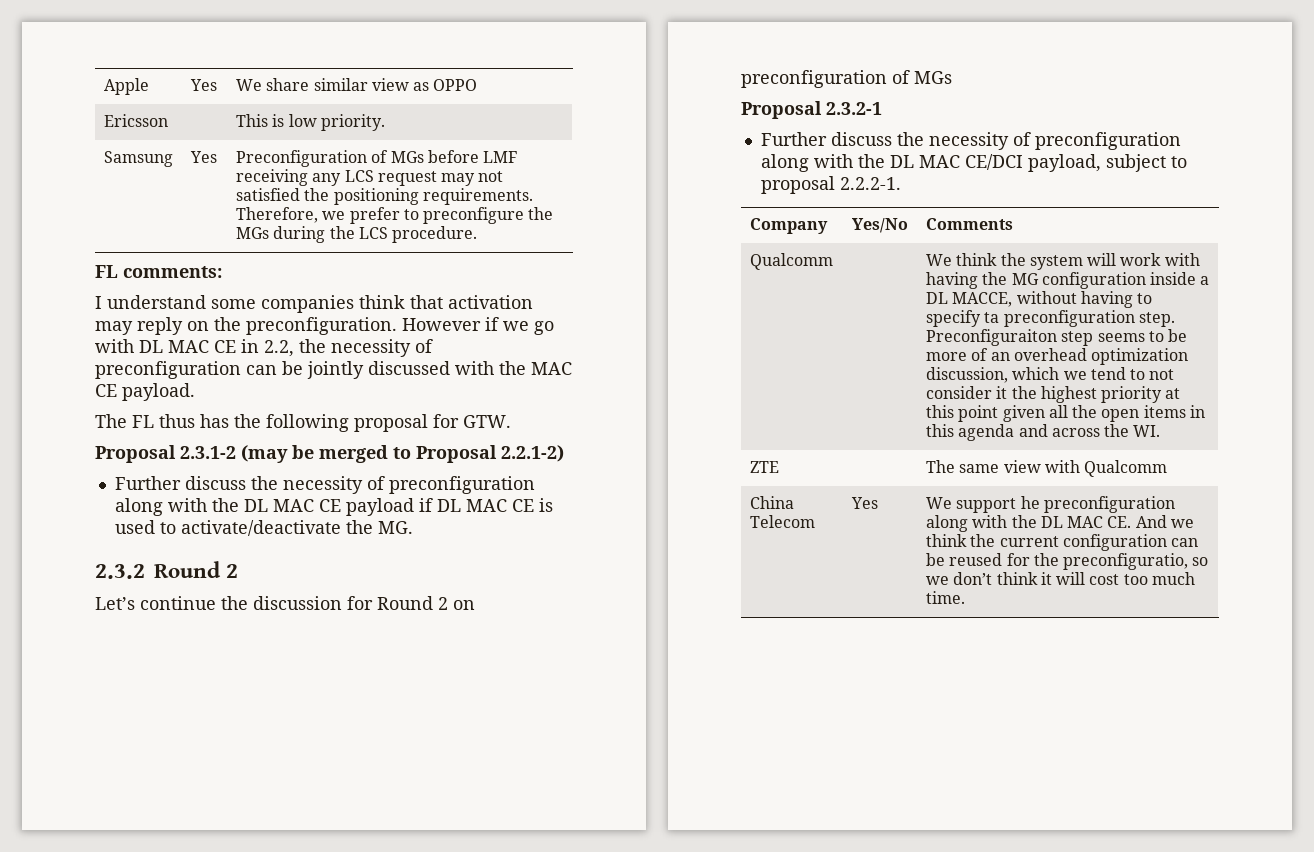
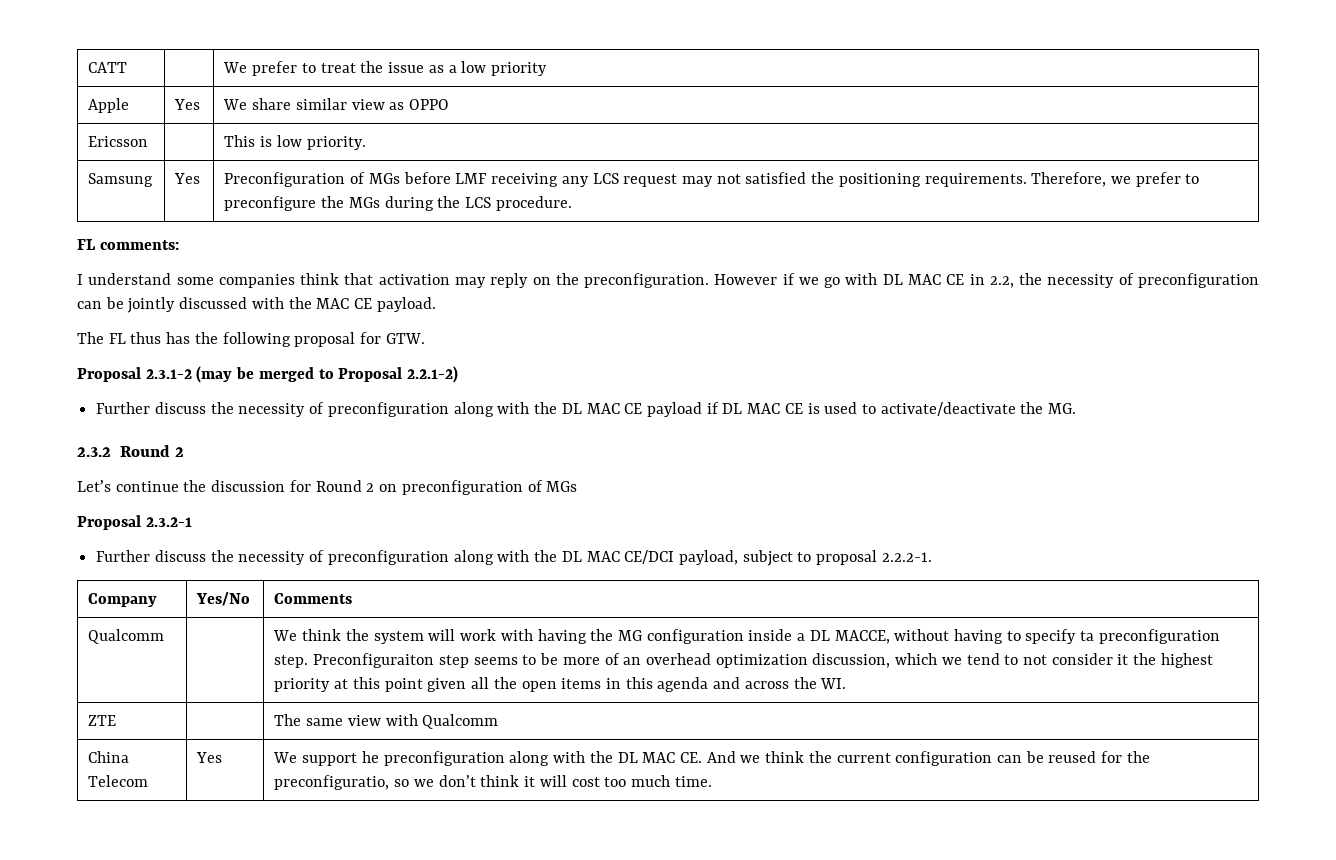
+ CATT | | We prefer to treat the issue as a low priority

